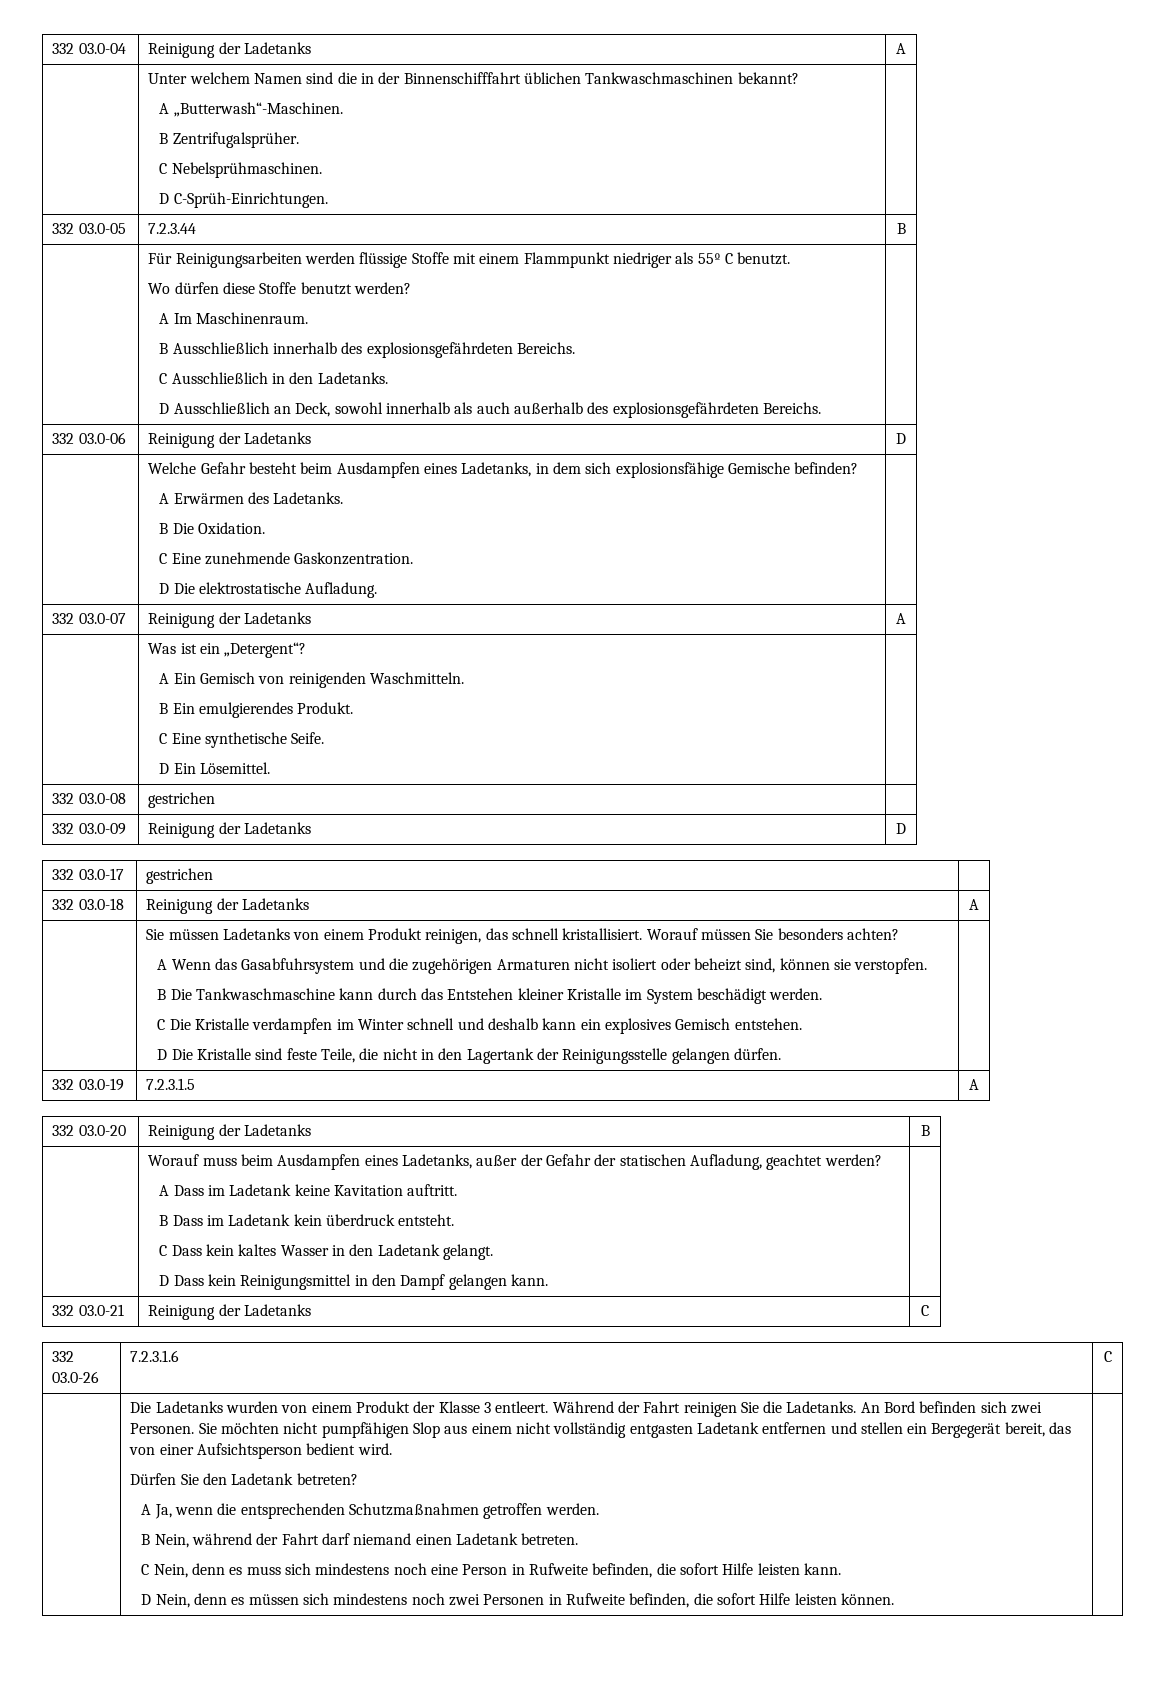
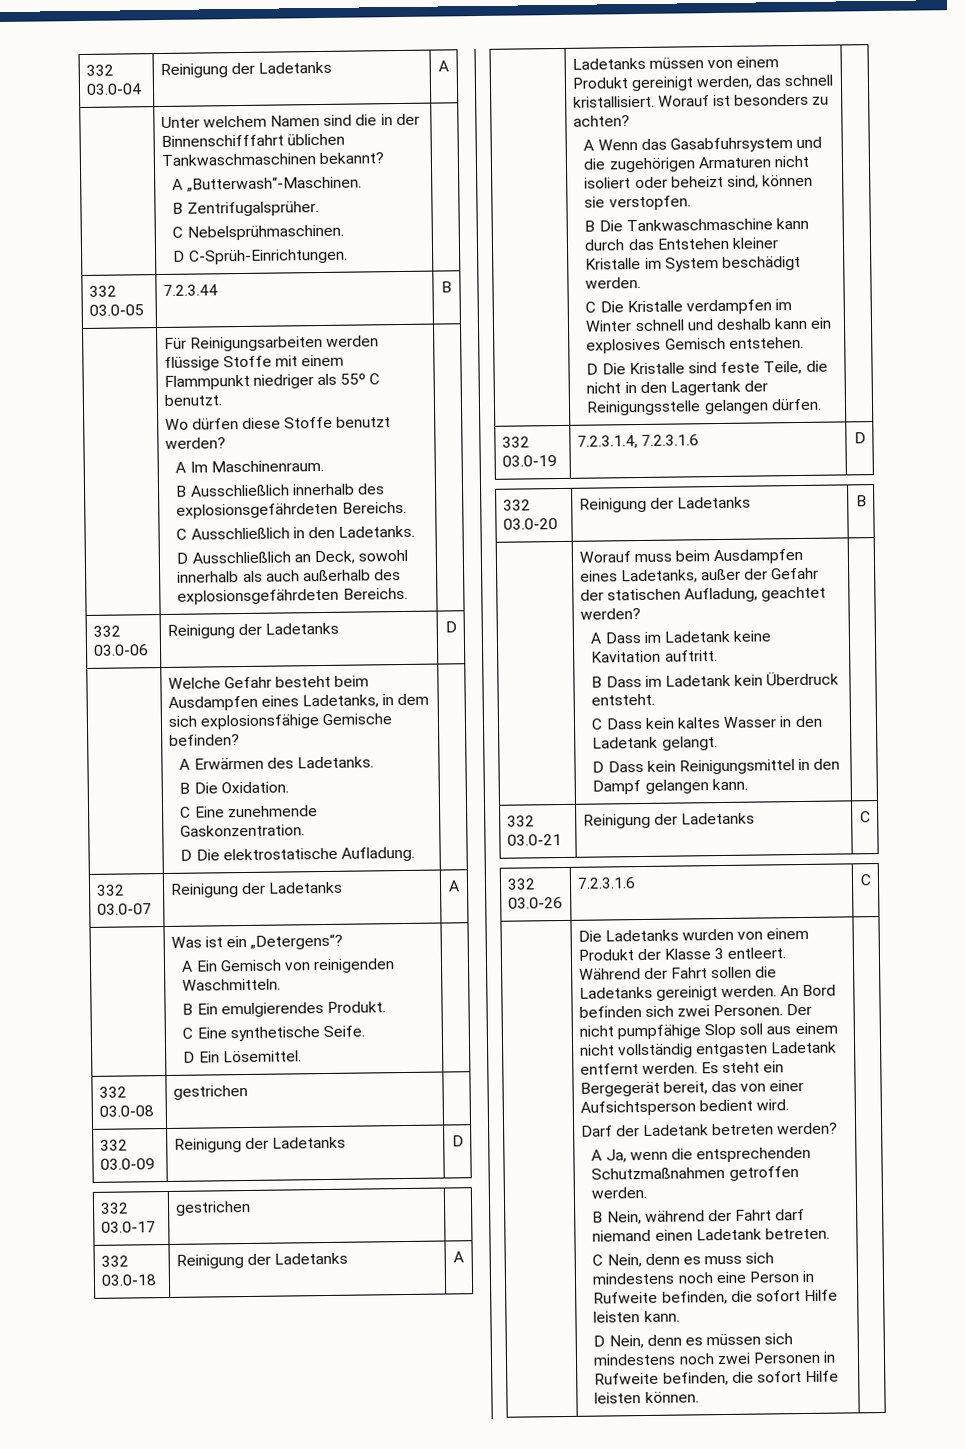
- | Was ist ein „Detergent“?
+ | Was ist ein „Detergens“?
- Sie müssen Ladetanks von einem Produkt reinigen, das schnell kristallisiert.
+ Ladetanks müssen von einem Produkt gereinigt werden, das schnell kristallisiert.
- Worauf müssen Sie besonders achten?
+ Worauf ist besonders zu achten?
- 332 03.0-19 | 7.2.3.1.5 | A
+ 332 03.0-19 | 7.2.3.1.4, 7.2.3.1.6 | D
- B Dass im Ladetank kein überdruck entsteht.
+ B Dass im Ladetank kein Überdruck entsteht.
- Während der Fahrt reinigen Sie die Ladetanks.
+ Während der Fahrt sollen die Ladetanks gereinigt werden.
- Sie möchten nicht pumpfähigen Slop aus einem nicht vollständig entgasten Ladetank entfernen und stellen ein Bergegerät bereit, das von einer Aufsichtsperson bedient wird.
+ Der nicht pumpfähige Slop soll aus einem nicht vollständig entgasten Ladetank entfernt werden. Es steht ein Bergegerät bereit, das von einer Aufsichtsperson bedient wird.
- Dürfen Sie den Ladetank betreten?
+ Darf der Ladetank betreten werden?

